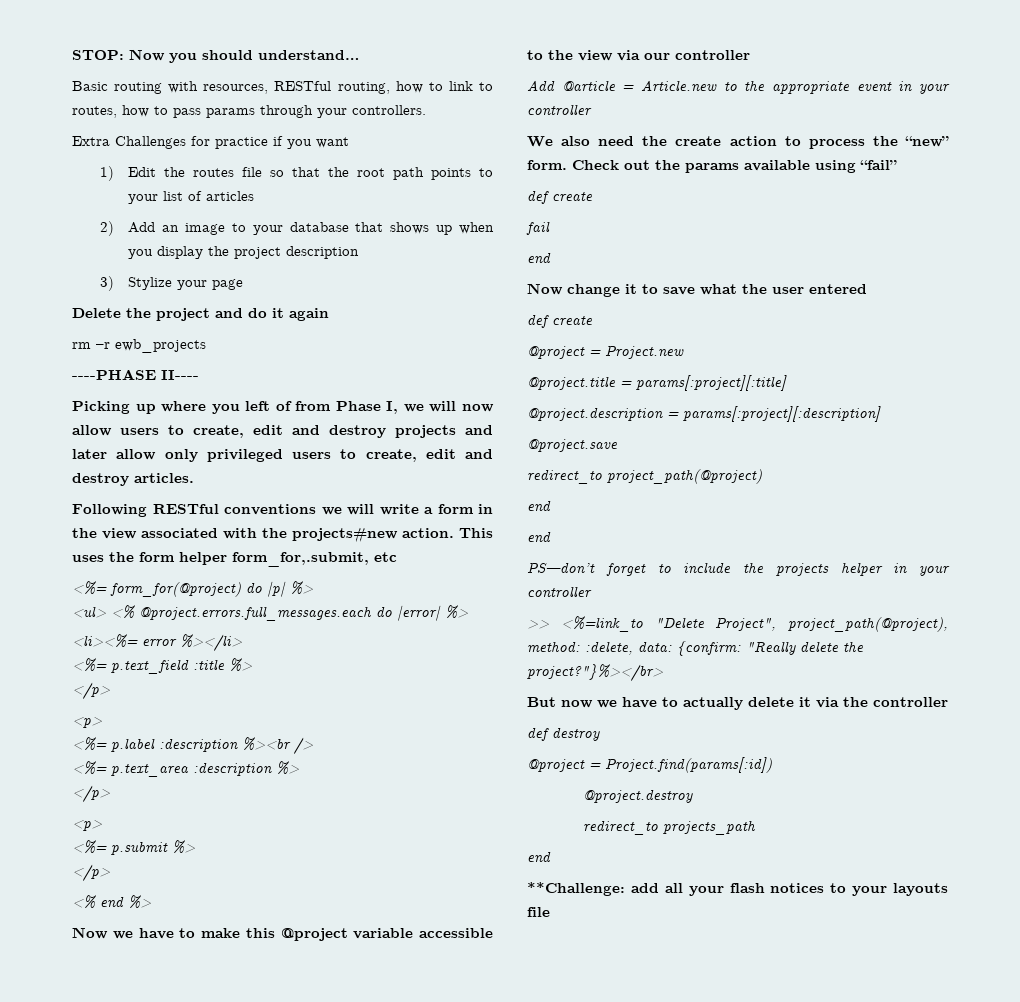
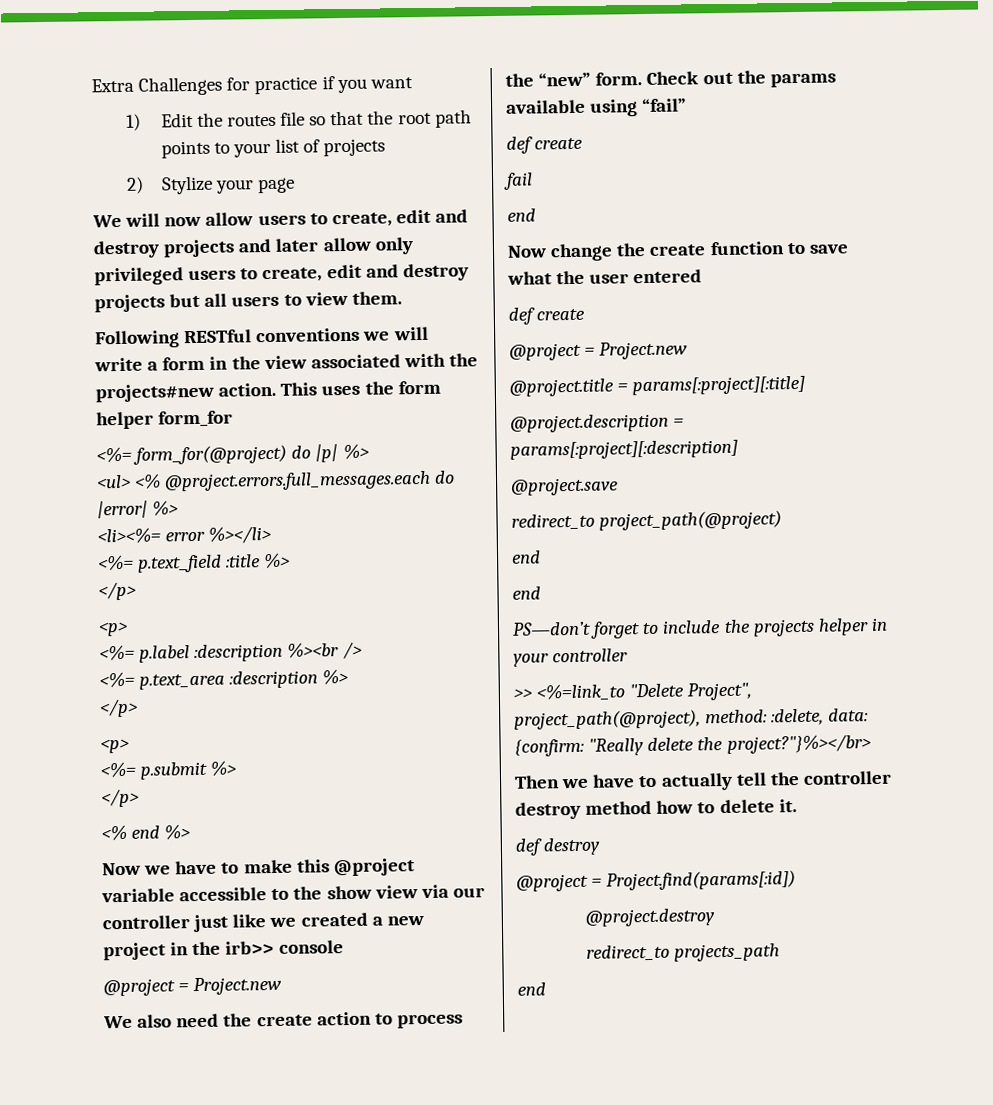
- STOP: Now you should understand…
- Basic routing with resources, RESTful routing, how to link to routes, how to pass params through your controllers.
- 1) Edit the routes file so that the root path points to your list of articles
- 2) Add an image to your database that shows up when you display the project description
- 3) Stylize your page
- Delete the project and do it again
- rm –r ewb_projects
- ----PHASE II----
- Picking up where you left of from Phase I, we will now allow users to create, edit and destroy projects and later allow only privileged users to create, edit and destroy articles.
+ 1) Edit the routes file so that the root path points to your list of projects
+ 2) Stylize your page
+ We will now allow users to create, edit and destroy projects and later allow only privileged users to create, edit and destroy projects but all users to view them.
- This uses the form helper form_for,.submit, etc
+ This uses the form helper form_for
- Now we have to make this @project variable accessible to the view via our controller
- Add @article = Article.new to the appropriate event in your controller
+ Now we have to make this @project variable accessible to the show view via our controller just like we created a new project in the irb>> console
+ @project = Project.new
- Now change it to save what the user entered
+ Now change the create function to save what the user entered
- But now we have to actually delete it via the controller
+ Then we have to actually tell the controller destroy method how to delete it.
- **Challenge: add all your flash notices to your layouts file

